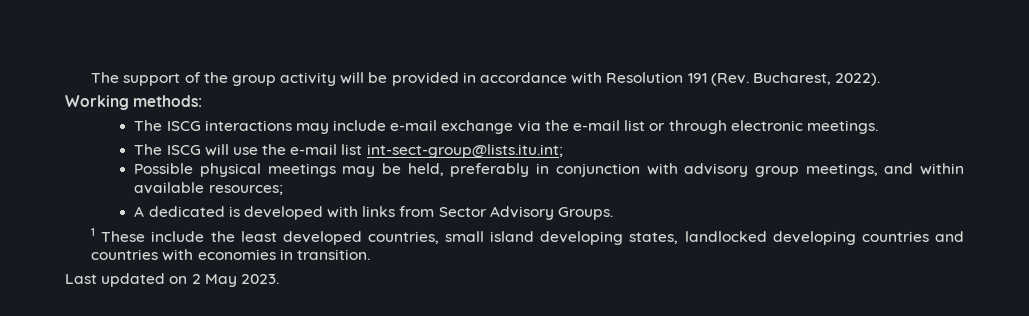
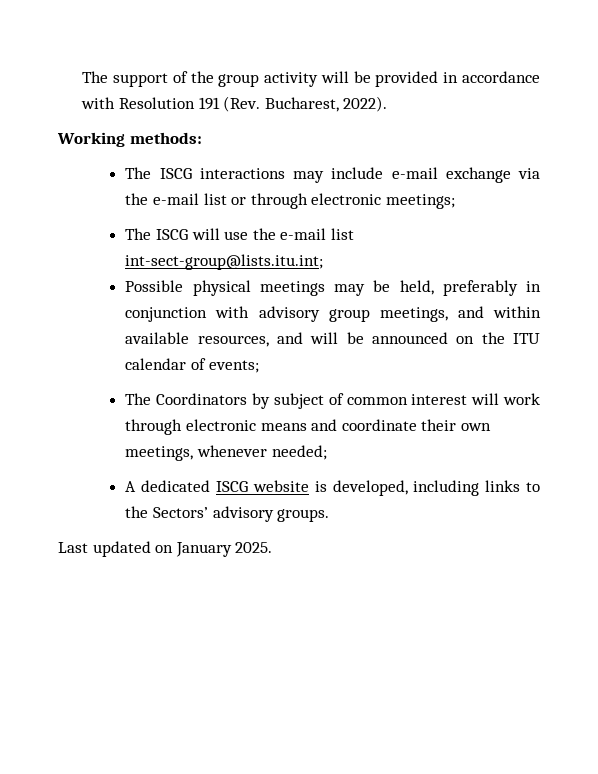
- The ISCG interactions may include e-mail exchange via the e-mail list or through electronic meetings.
+ The ISCG interactions may include e-mail exchange via the e-mail list or through electronic meetings;
- Possible physical meetings may be held, preferably in conjunction with advisory group meetings, and within available resources;
- A dedicated is developed with links from Sector Advisory Groups.
- 1 These include the least developed countries, small island developing states, landlocked developing countries and countries with economies in transition.
+ Possible physical meetings may be held, preferably in conjunction with advisory group meetings, and within available resources, and will be announced on the ITU calendar of events;
+ The Coordinators by subject of common interest will work through electronic means and coordinate their own meetings, whenever needed;
+ A dedicated ISCG website is developed, including links to the Sectors’ advisory groups.
- Last updated on 2 May 2023.
+ Last updated on January 2025.

